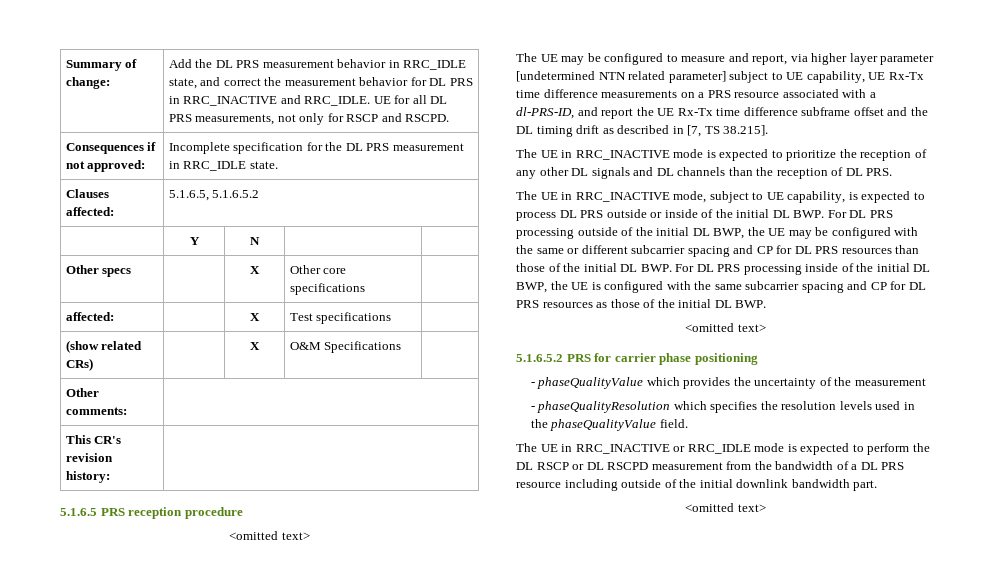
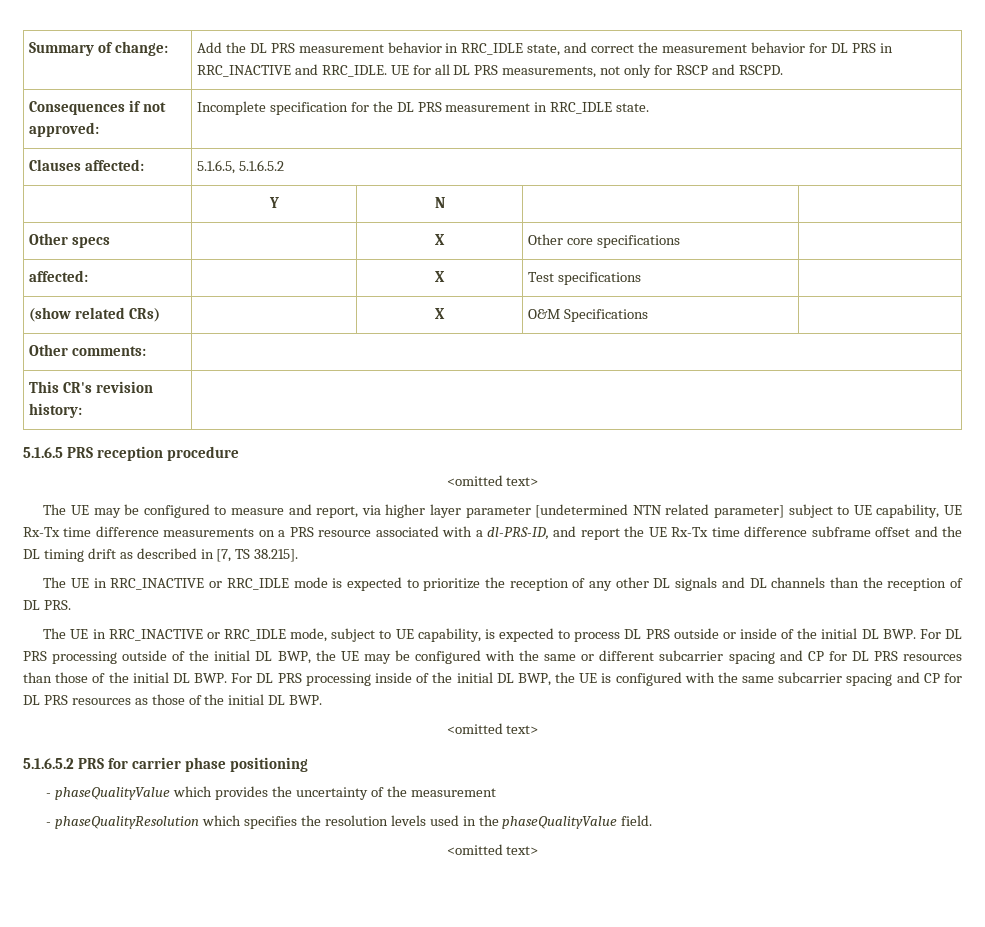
- The UE in RRC_INACTIVE mode is expected to prioritize the reception of any other DL signals and DL channels than the reception of DL PRS.
+ The UE in RRC_INACTIVE or RRC_IDLE mode is expected to prioritize the reception of any other DL signals and DL channels than the reception of DL PRS.
- The UE in RRC_INACTIVE mode, subject to UE capability, is expected to process DL PRS outside or inside of the initial DL BWP. For DL PRS processing outside of the initial DL BWP, the UE may be configured with the same or different subcarrier spacing and CP for DL PRS resources than those of the initial DL BWP. For DL PRS processing inside of the initial DL BWP, the UE is configured with the same subcarrier spacing and CP for DL PRS resources as those of the initial DL BWP.
+ The UE in RRC_INACTIVE or RRC_IDLE mode, subject to UE capability, is expected to process DL PRS outside or inside of the initial DL BWP. For DL PRS processing outside of the initial DL BWP, the UE may be configured with the same or different subcarrier spacing and CP for DL PRS resources than those of the initial DL BWP. For DL PRS processing inside of the initial DL BWP, the UE is configured with the same subcarrier spacing and CP for DL PRS resources as those of the initial DL BWP.
- The UE in RRC_INACTIVE or RRC_IDLE mode is expected to perform the DL RSCP or DL RSCPD measurement from the bandwidth of a DL PRS resource including outside of the initial downlink bandwidth part.

